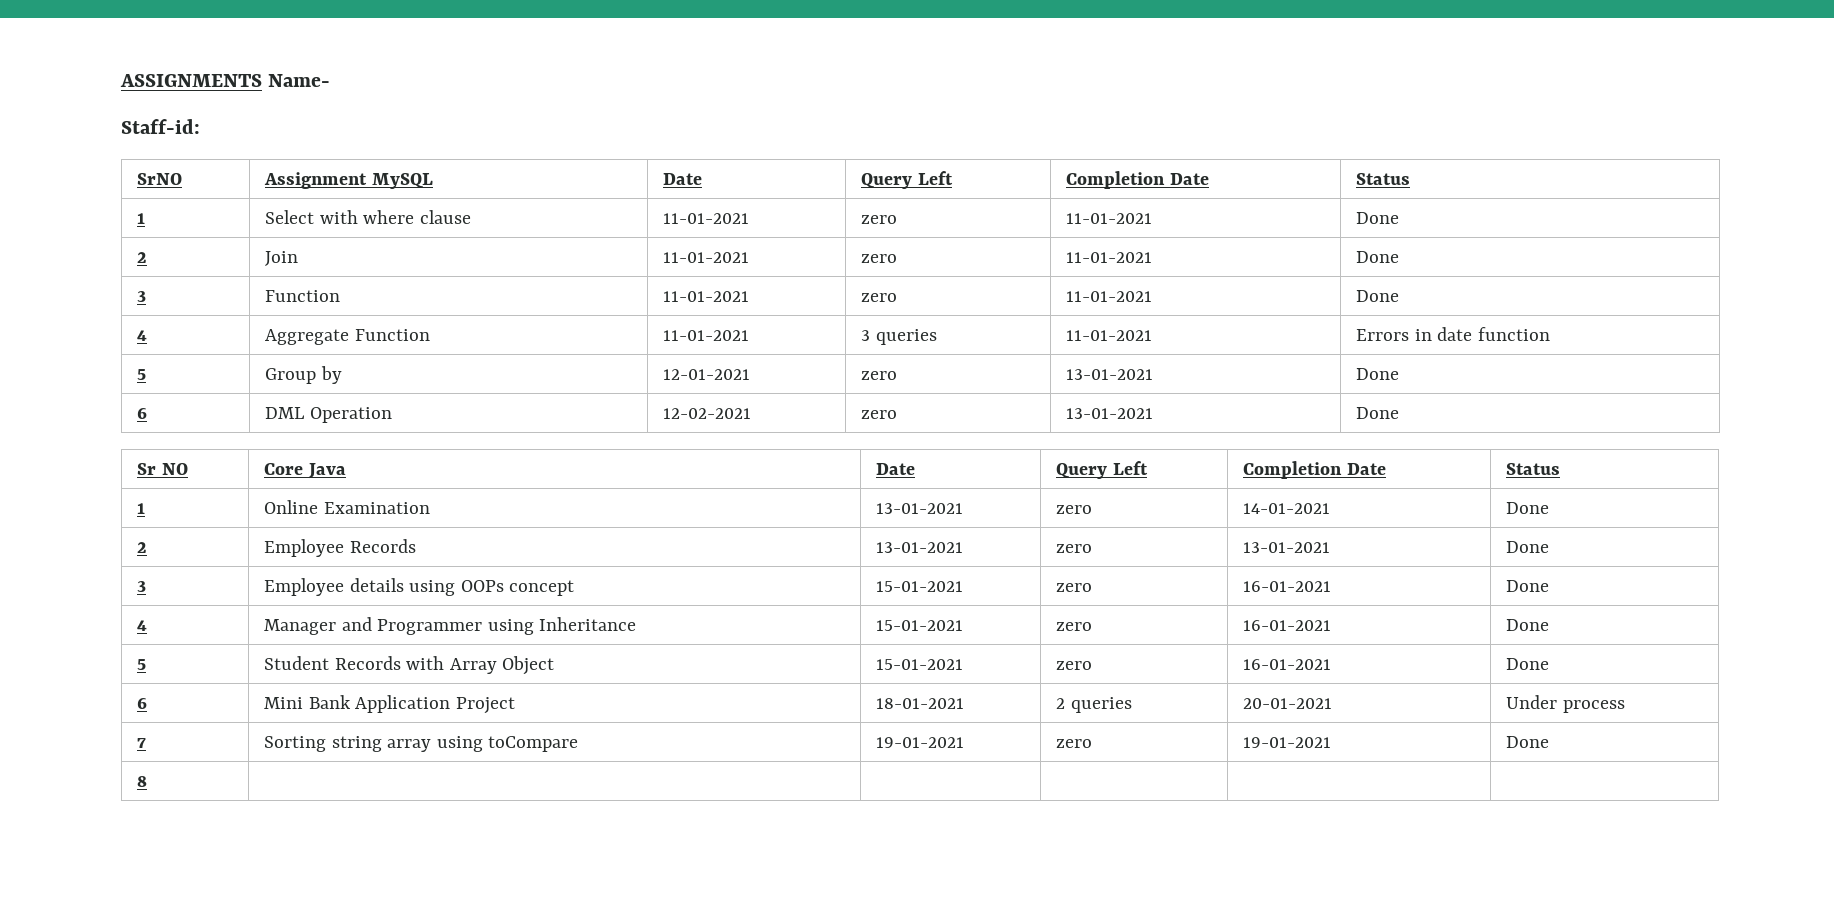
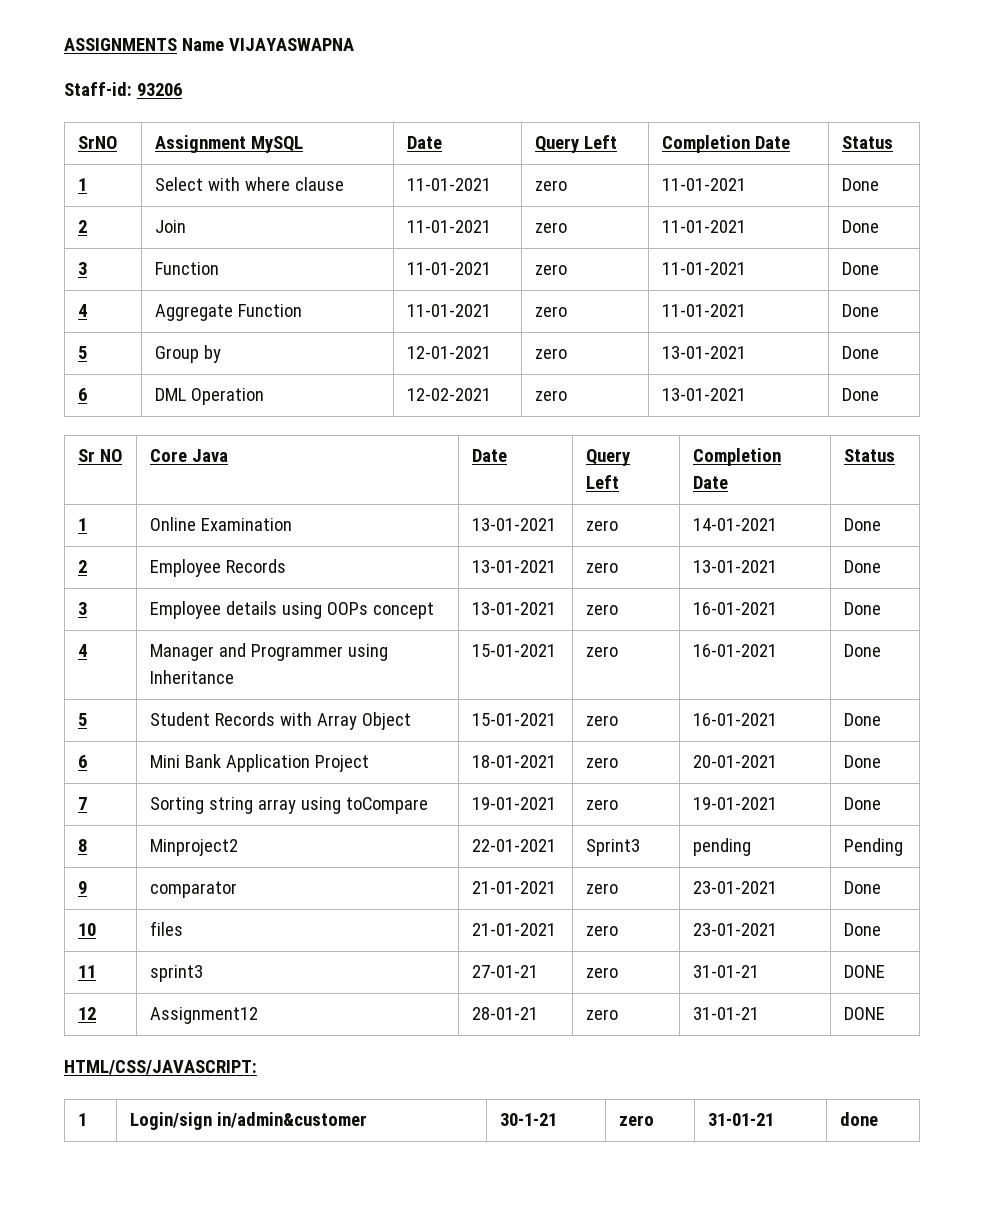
- ASSIGNMENTS Name-
+ ASSIGNMENTS Name VIJAYASWAPNA
- Staff-id:
+ Staff-id: 93206
- 4 | Aggregate Function | 11-01-2021 | 3 queries | 11-01-2021 | Errors in date function
+ 4 | Aggregate Function | 11-01-2021 | zero | 11-01-2021 | Done
- 3 | Employee details using OOPs concept | 15-01-2021 | zero | 16-01-2021 | Done
+ 3 | Employee details using OOPs concept | 13-01-2021 | zero | 16-01-2021 | Done
- 6 | Mini Bank Application Project | 18-01-2021 | 2 queries | 20-01-2021 | Under process
+ 6 | Mini Bank Application Project | 18-01-2021 | zero | 20-01-2021 | Done
- 8 | | | | |
+ 8 | Minproject2 | 22-01-2021 | Sprint3 | pending | Pending
+ 9 | comparator | 21-01-2021 | zero | 23-01-2021 | Done
+ 10 | files | 21-01-2021 | zero | 23-01-2021 | Done
+ 11 | sprint3 | 27-01-21 | zero | 31-01-21 | DONE
+ 12 | Assignment12 | 28-01-21 | zero | 31-01-21 | DONE
+ HTML/CSS/JAVASCRIPT:
+ 1 | Login/sign in/admin&customer | 30-1-21 | zero | 31-01-21 | done

